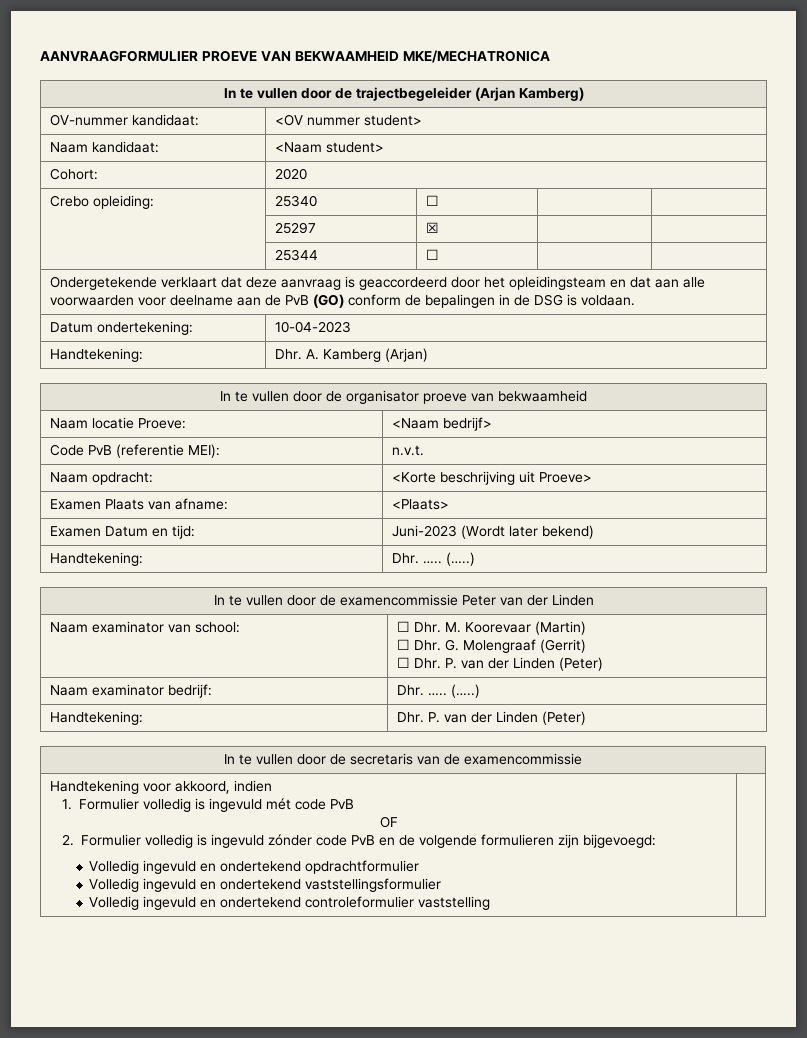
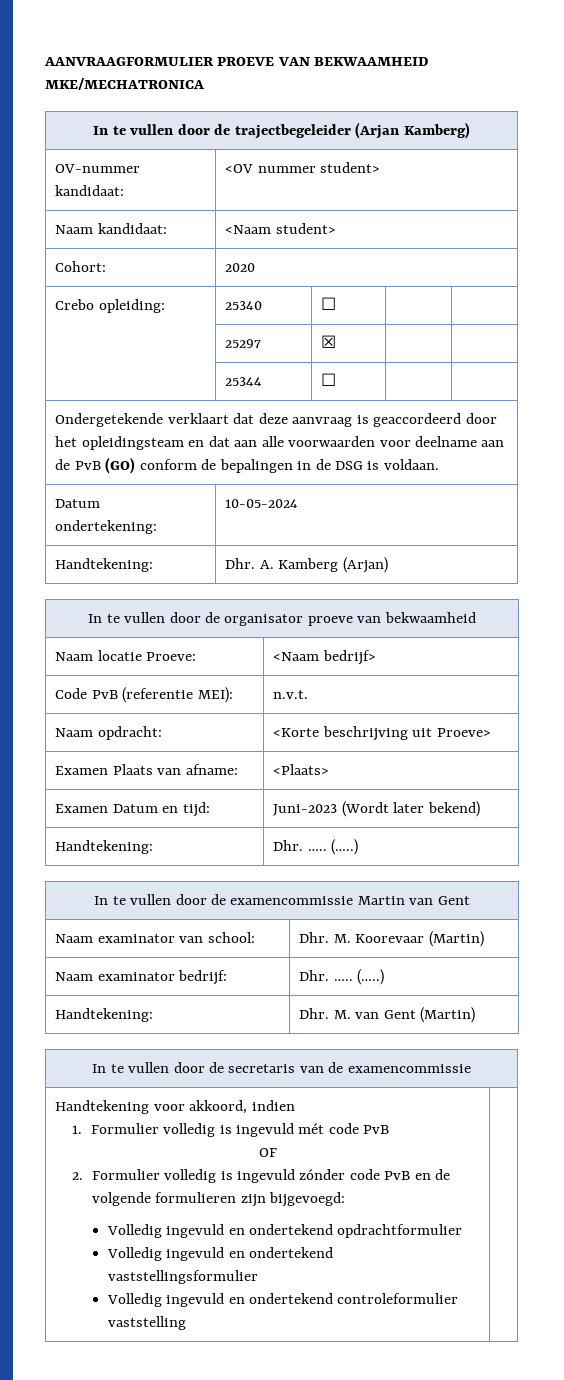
- Datum ondertekening: | 10-04-2023
+ Datum ondertekening: | 10-05-2024
- In te vullen door de examencommissie Peter van der Linden
+ In te vullen door de examencommissie Martin van Gent
- Naam examinator van school: | ☐ Dhr. M. Koorevaar (Martin)
- ☐ Dhr. G. Molengraaf (Gerrit)
- ☐ Dhr. P. van der Linden (Peter)
+ Naam examinator van school: | Dhr. M. Koorevaar (Martin)
- Handtekening: | Dhr. P. van der Linden (Peter)
+ Handtekening: | Dhr. M. van Gent (Martin)

